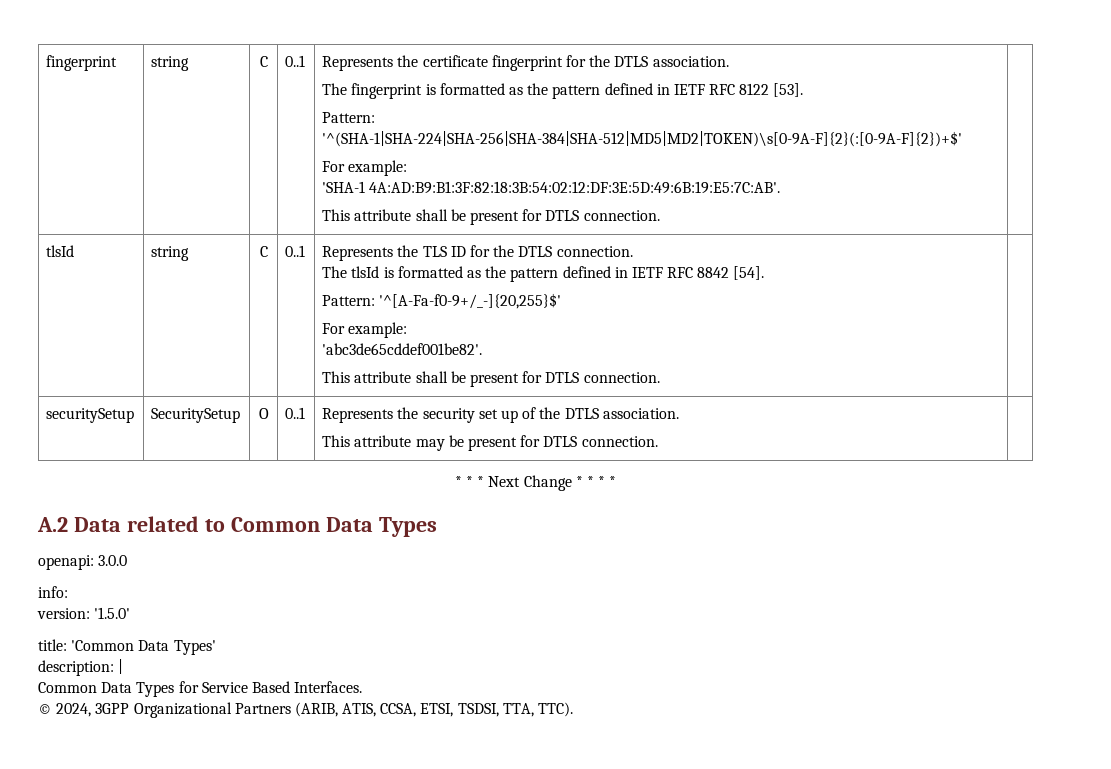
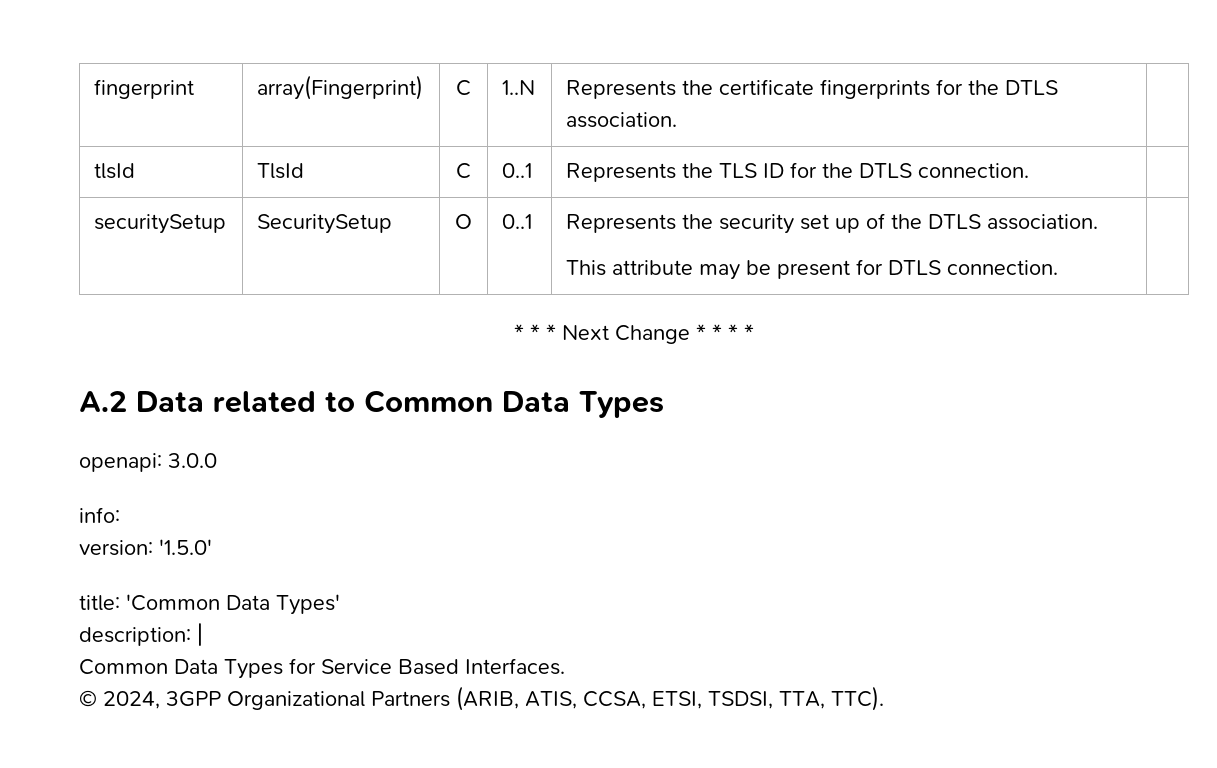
- fingerprint | string | C | 0..1 | Represents the certificate fingerprint for the DTLS association.
- The fingerprint is formatted as the pattern defined in IETF RFC 8122 [53].
- Pattern: '^(SHA-1|SHA-224|SHA-256|SHA-384|SHA-512|MD5|MD2|TOKEN)\s[0-9A-F]{2}(:[0-9A-F]{2})+$'
- For example:
- 'SHA-1 4A:AD:B9:B1:3F:82:18:3B:54:02:12:DF:3E:5D:49:6B:19:E5:7C:AB'.
- This attribute shall be present for DTLS connection. |
+ fingerprint | array(Fingerprint) | C | 1..N | Represents the certificate fingerprints for the DTLS association. |
- tlsId | string | C | 0..1 | Represents the TLS ID for the DTLS connection.
- The tlsId is formatted as the pattern defined in IETF RFC 8842 [54].
- Pattern: '^[A-Fa-f0-9+/_-]{20,255}$'
- For example:
- 'abc3de65cddef001be82'.
- This attribute shall be present for DTLS connection. |
+ tlsId | TlsId | C | 0..1 | Represents the TLS ID for the DTLS connection. |

